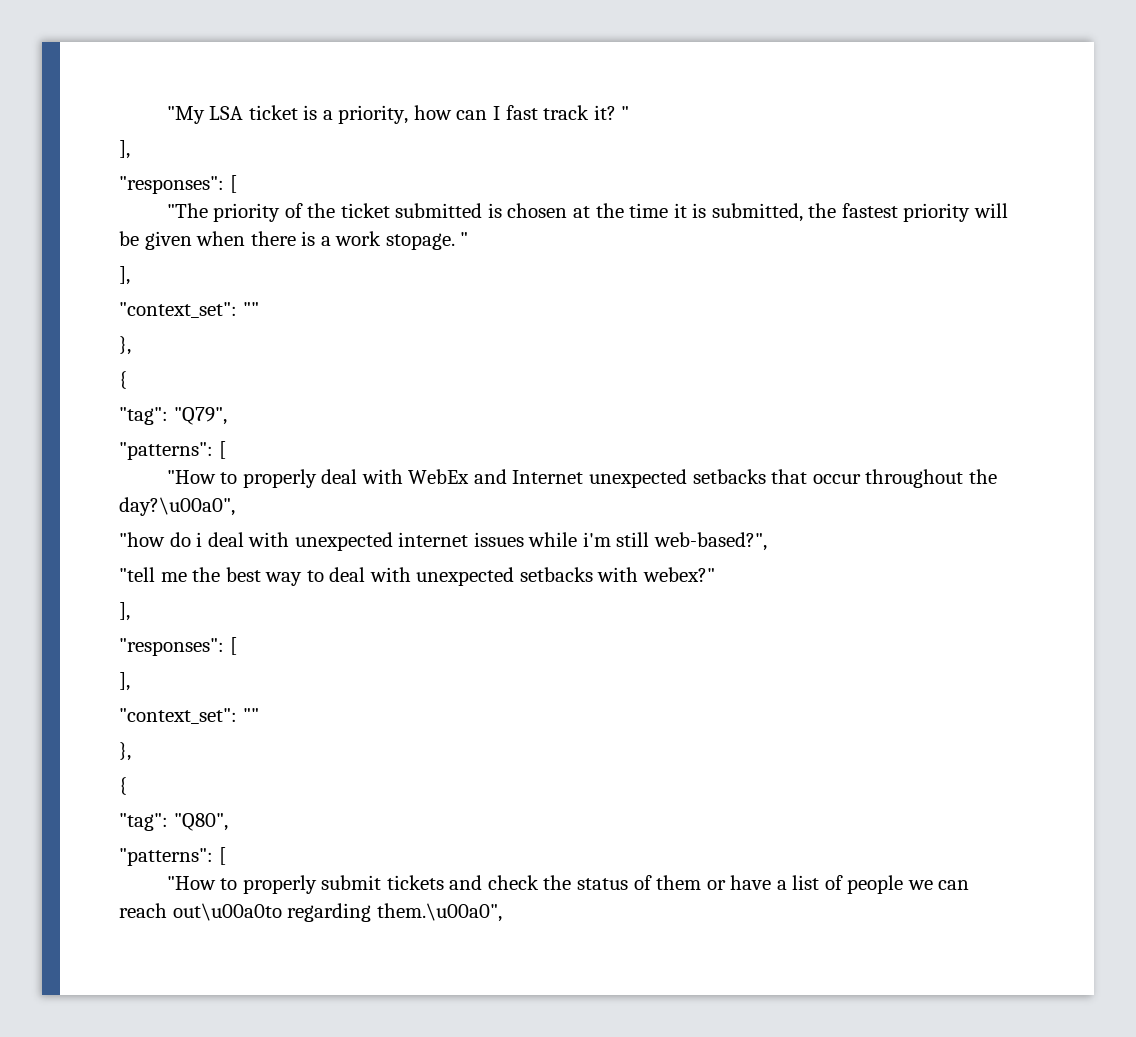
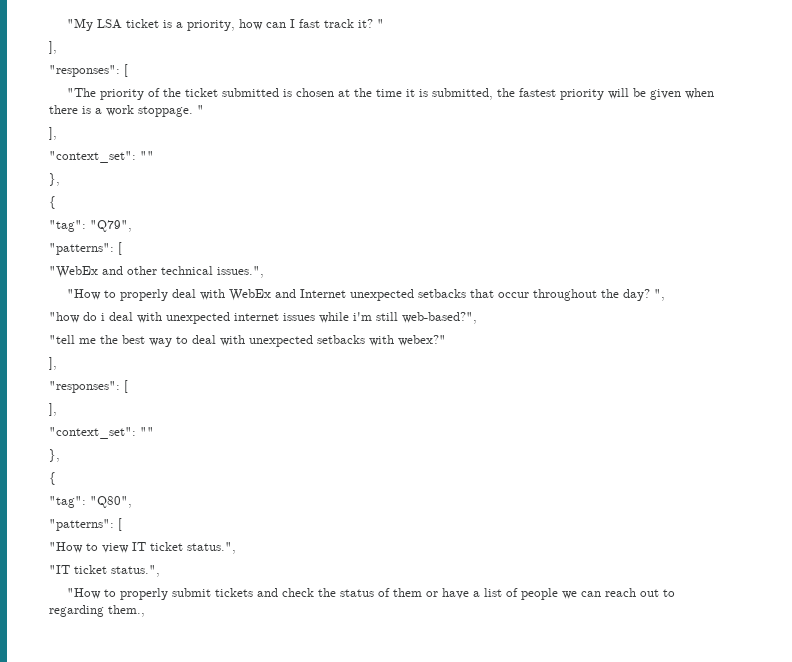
- "The priority of the ticket submitted is chosen at the time it is submitted, the fastest priority will be given when there is a work stopage.
+ "The priority of the ticket submitted is chosen at the time it is submitted, the fastest priority will be given when there is a work stoppage.
+ "WebEx and other technical issues.",
- "How to properly deal with WebEx and Internet unexpected setbacks that occur throughout the day?\u00a0",
+ "How to properly deal with WebEx and Internet unexpected setbacks that occur throughout the day? ",
+ "How to view IT ticket status.",
+ "IT ticket status.",
- "How to properly submit tickets and check the status of them or have a list of people we can reach out\u00a0to regarding them.\u00a0",
+ "How to properly submit tickets and check the status of them or have a list of people we can reach out to regarding them.,

